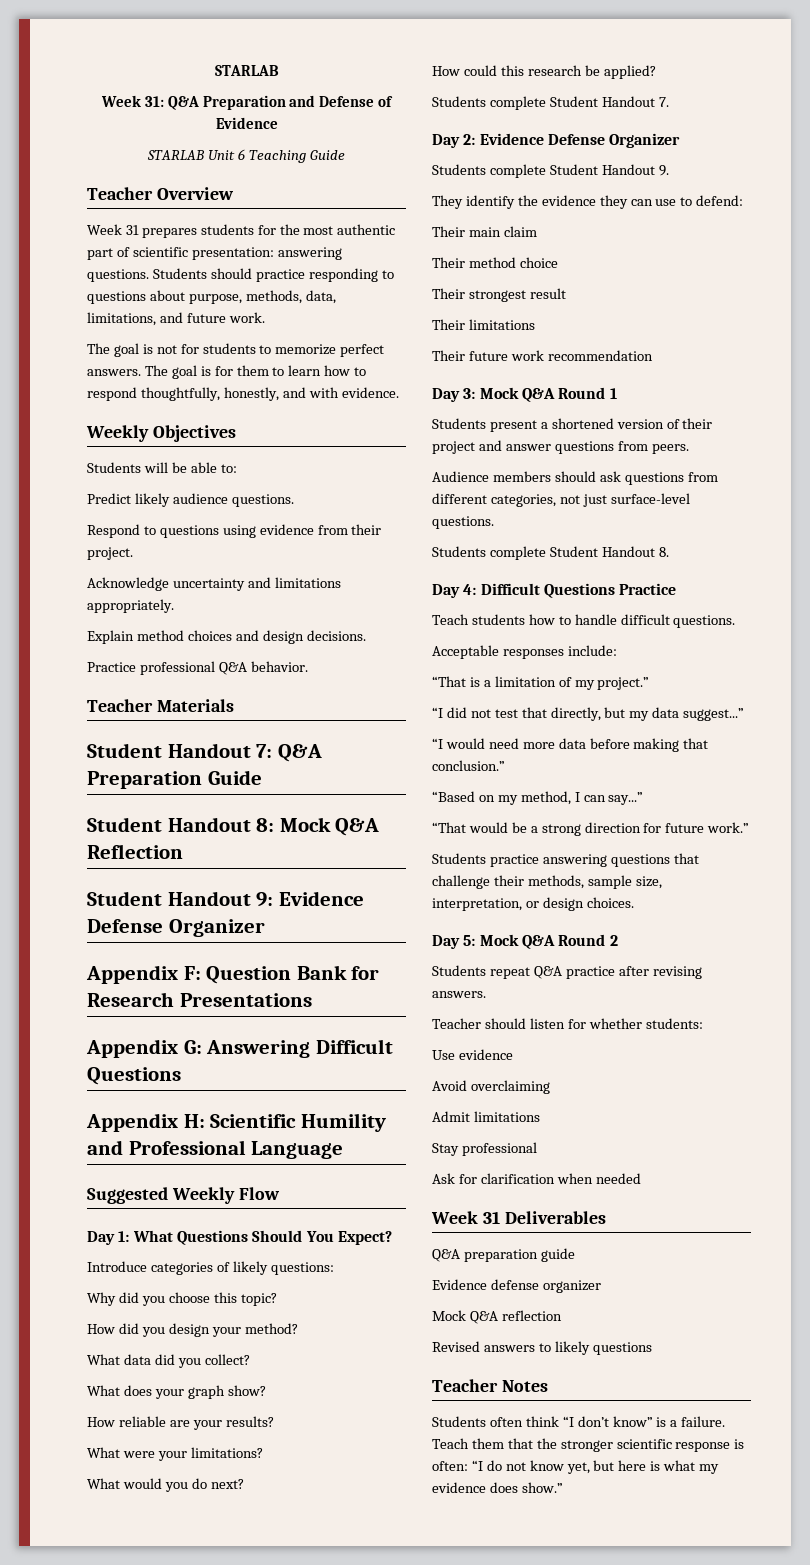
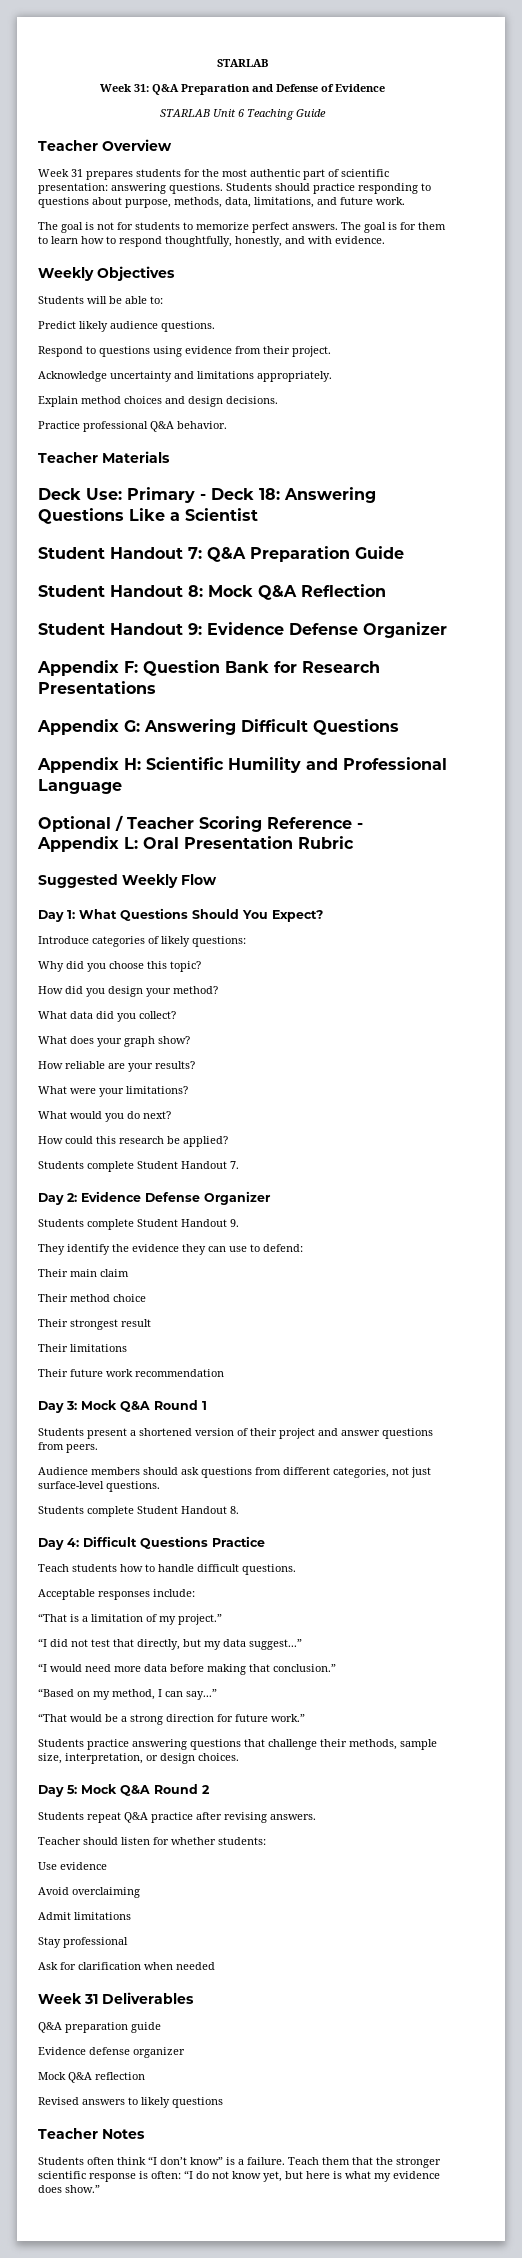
+ Deck Use: Primary - Deck 18: Answering Questions Like a Scientist
+ Optional / Teacher Scoring Reference - Appendix L: Oral Presentation Rubric

